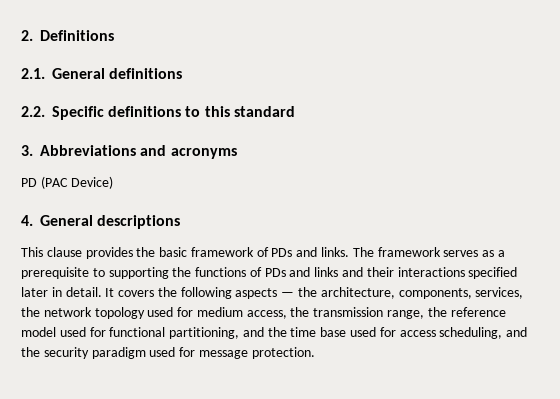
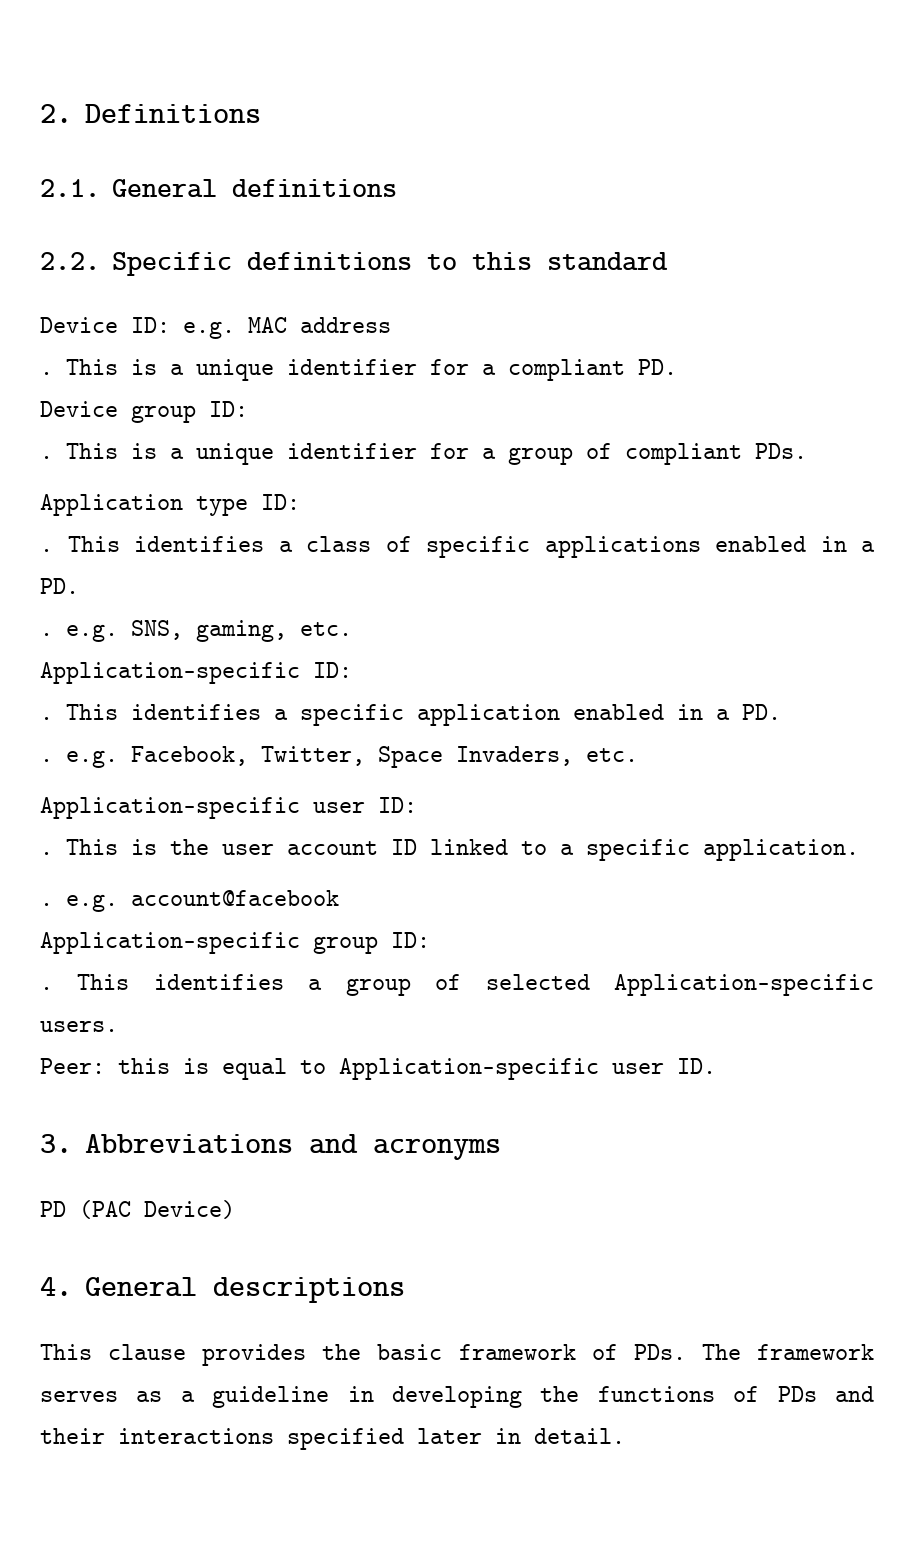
+ Device ID: e.g. MAC address
+ . This is a unique identifier for a compliant PD.
+ Device group ID:
+ . This is a unique identifier for a group of compliant PDs.
+ Application type ID:
+ . This identifies a class of specific applications enabled in a PD.
+ . e.g. SNS, gaming, etc.
+ Application-specific ID:
+ . This identifies a specific application enabled in a PD.
+ . e.g. Facebook, Twitter, Space Invaders, etc.
+ Application-specific user ID:
+ . This is the user account ID linked to a specific application.
+ . e.g. account@facebook
+ Application-specific group ID:
+ . This identifies a group of selected Application-specific users.
+ Peer: this is equal to Application-specific user ID.
- This clause provides the basic framework of PDs and links. The framework serves as a prerequisite to supporting the functions of PDs and links and their interactions specified later in detail. It covers the following aspects — the architecture, components, services, the network topology used for medium access, the transmission range, the reference model used for functional partitioning, and the time base used for access scheduling, and the security paradigm used for message protection.
+ This clause provides the basic framework of PDs. The framework serves as a guideline in developing the functions of PDs and their interactions specified later in detail.

